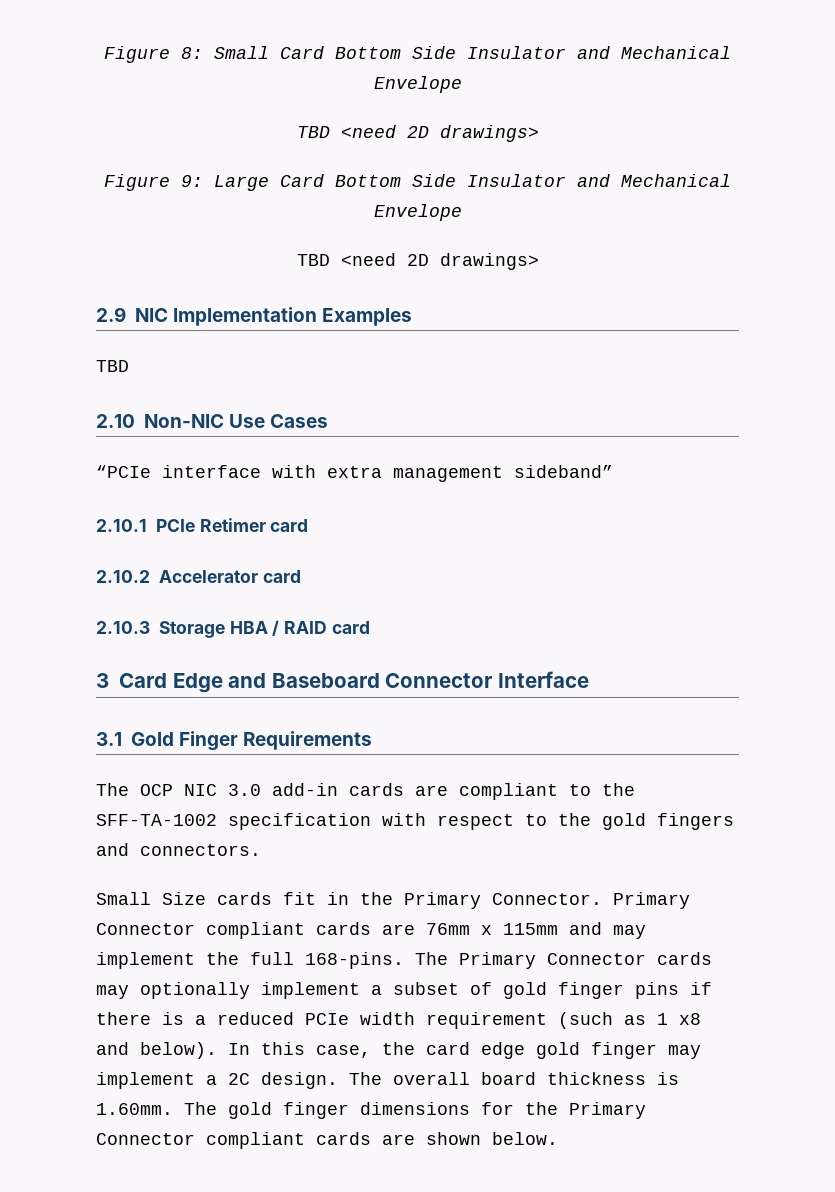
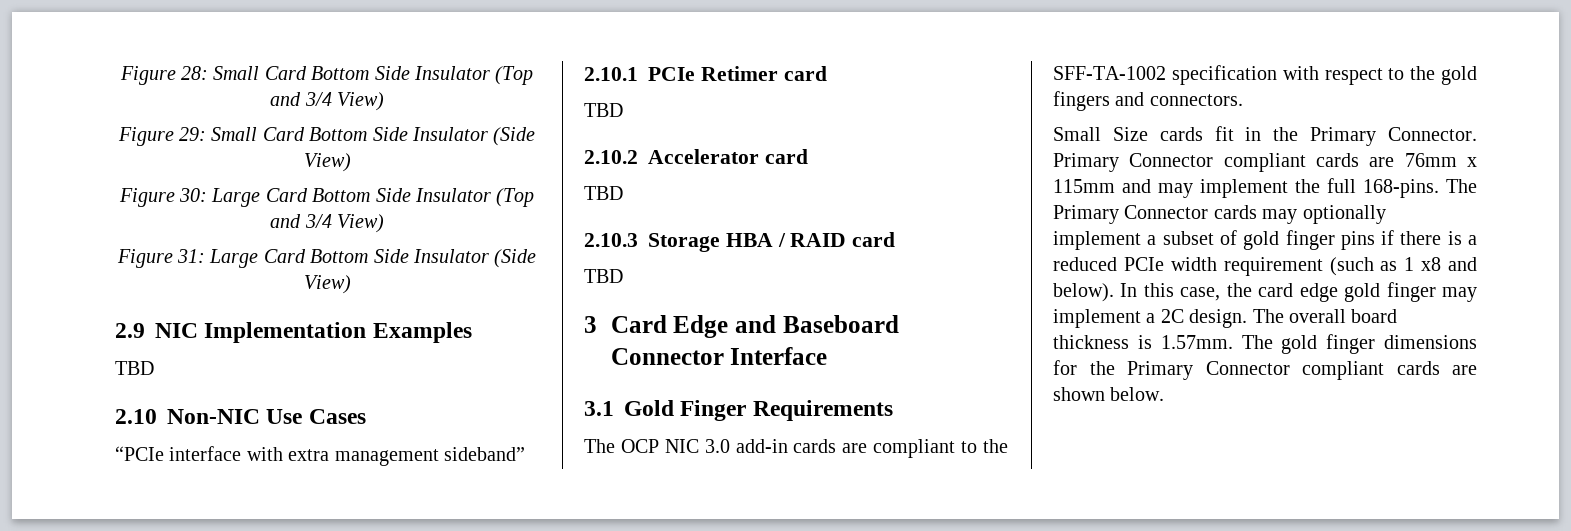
- Figure 8: Small Card Bottom Side Insulator and Mechanical Envelope
- TBD <need 2D drawings>
- Figure 9: Large Card Bottom Side Insulator and Mechanical Envelope
- TBD <need 2D drawings>
+ Figure 28: Small Card Bottom Side Insulator (Top and 3/4 View)
+ Figure 29: Small Card Bottom Side Insulator (Side View)
+ Figure 30: Large Card Bottom Side Insulator (Top and 3/4 View)
+ Figure 31: Large Card Bottom Side Insulator (Side View)
  2.10.1 PCIe Retimer card
+ TBD
  2.10.2 Accelerator card
+ TBD
  2.10.3 Storage HBA / RAID card
+ TBD
- The overall board thickness is 1.60mm. The gold finger dimensions for the Primary Connector compliant cards are shown below.
+ The overall board thickness is 1.57mm. The gold finger dimensions for the Primary Connector compliant cards are shown below.

